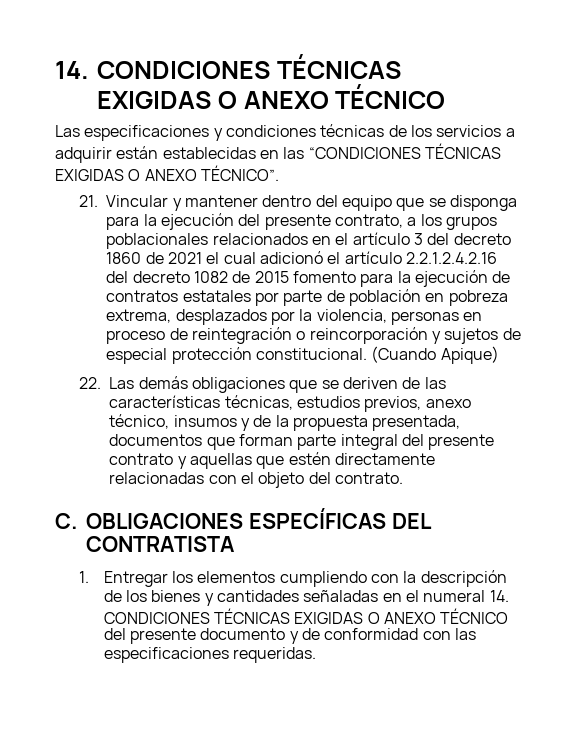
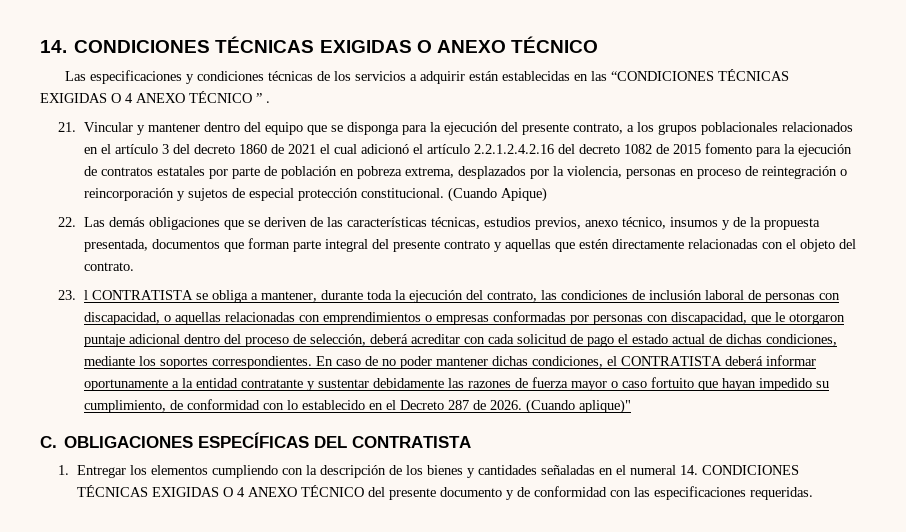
- Las especificaciones y condiciones técnicas de los servicios a adquirir están establecidas en las “CONDICIONES TÉCNICAS EXIGIDAS O ANEXO TÉCNICO”.
+ Las especificaciones y condiciones técnicas de los servicios a adquirir están establecidas en las “CONDICIONES TÉCNICAS EXIGIDAS O 4 ANEXO TÉCNICO ” .
+ 23. l CONTRATISTA se obliga a mantener, durante toda la ejecución del contrato, las condiciones de inclusión laboral de personas con discapacidad, o aquellas relacionadas con emprendimientos o empresas conformadas por personas con discapacidad, que le otorgaron puntaje adicional dentro del proceso de selección, deberá acreditar con cada solicitud de pago el estado actual de dichas condiciones, mediante los soportes correspondientes. En caso de no poder mantener dichas condiciones, el CONTRATISTA deberá informar oportunamente a la entidad contratante y sustentar debidamente las razones de fuerza mayor o caso fortuito que hayan impedido su cumplimiento, de conformidad con lo establecido en el Decreto 287 de 2026. (Cuando aplique)"
- 1. Entregar los elementos cumpliendo con la descripción de los bienes y cantidades señaladas en el numeral 14. CONDICIONES TÉCNICAS EXIGIDAS O ANEXO TÉCNICO del presente documento y de conformidad con las especificaciones requeridas.
+ 1. Entregar los elementos cumpliendo con la descripción de los bienes y cantidades señaladas en el numeral 14. CONDICIONES TÉCNICAS EXIGIDAS O 4 ANEXO TÉCNICO del presente documento y de conformidad con las especificaciones requeridas.

